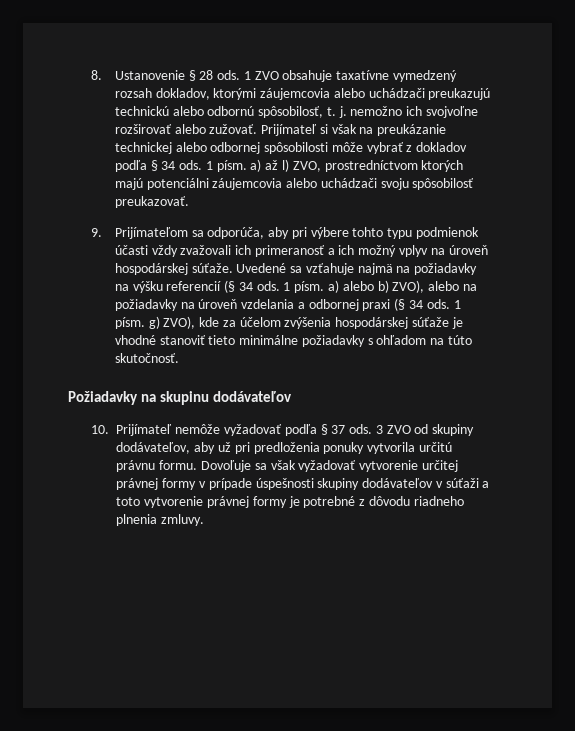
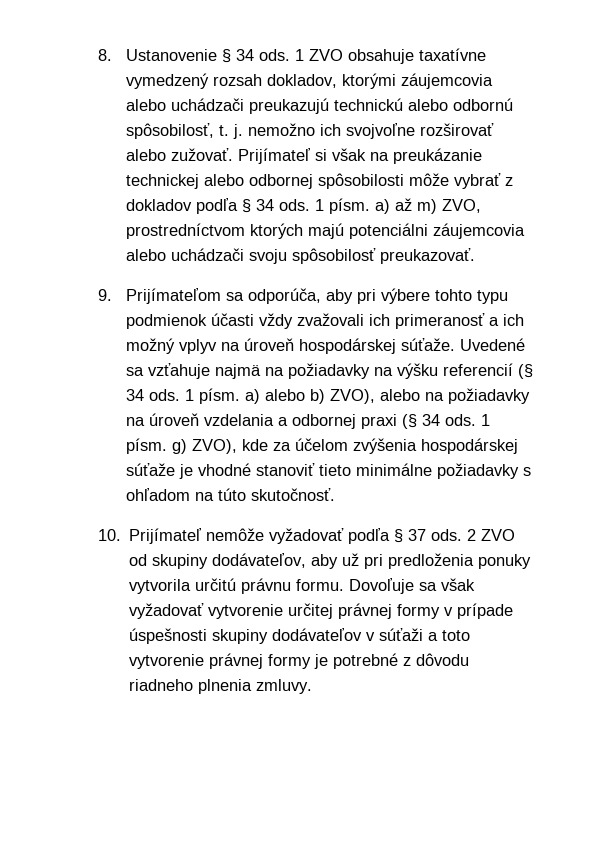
- 8. Ustanovenie § 28 ods.
+ 8. Ustanovenie § 34 ods.
- 1 písm. a) až l) ZVO, prostredníctvom ktorých majú potenciálni záujemcovia alebo uchádzači svoju spôsobilosť preukazovať.
+ 1 písm. a) až m) ZVO, prostredníctvom ktorých majú potenciálni záujemcovia alebo uchádzači svoju spôsobilosť preukazovať.
- Požiadavky na skupinu dodávateľov
- 3 ZVO od skupiny dodávateľov, aby už pri predloženia ponuky vytvorila určitú právnu formu.
+ 2 ZVO od skupiny dodávateľov, aby už pri predloženia ponuky vytvorila určitú právnu formu.

